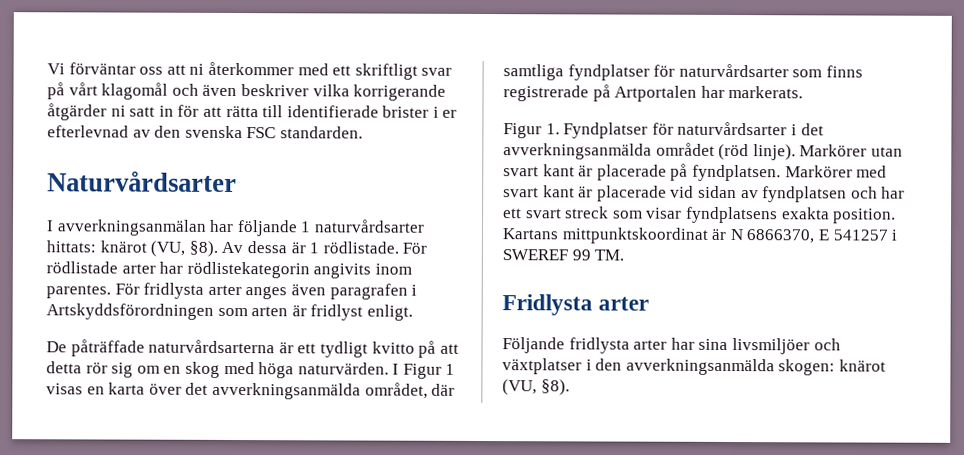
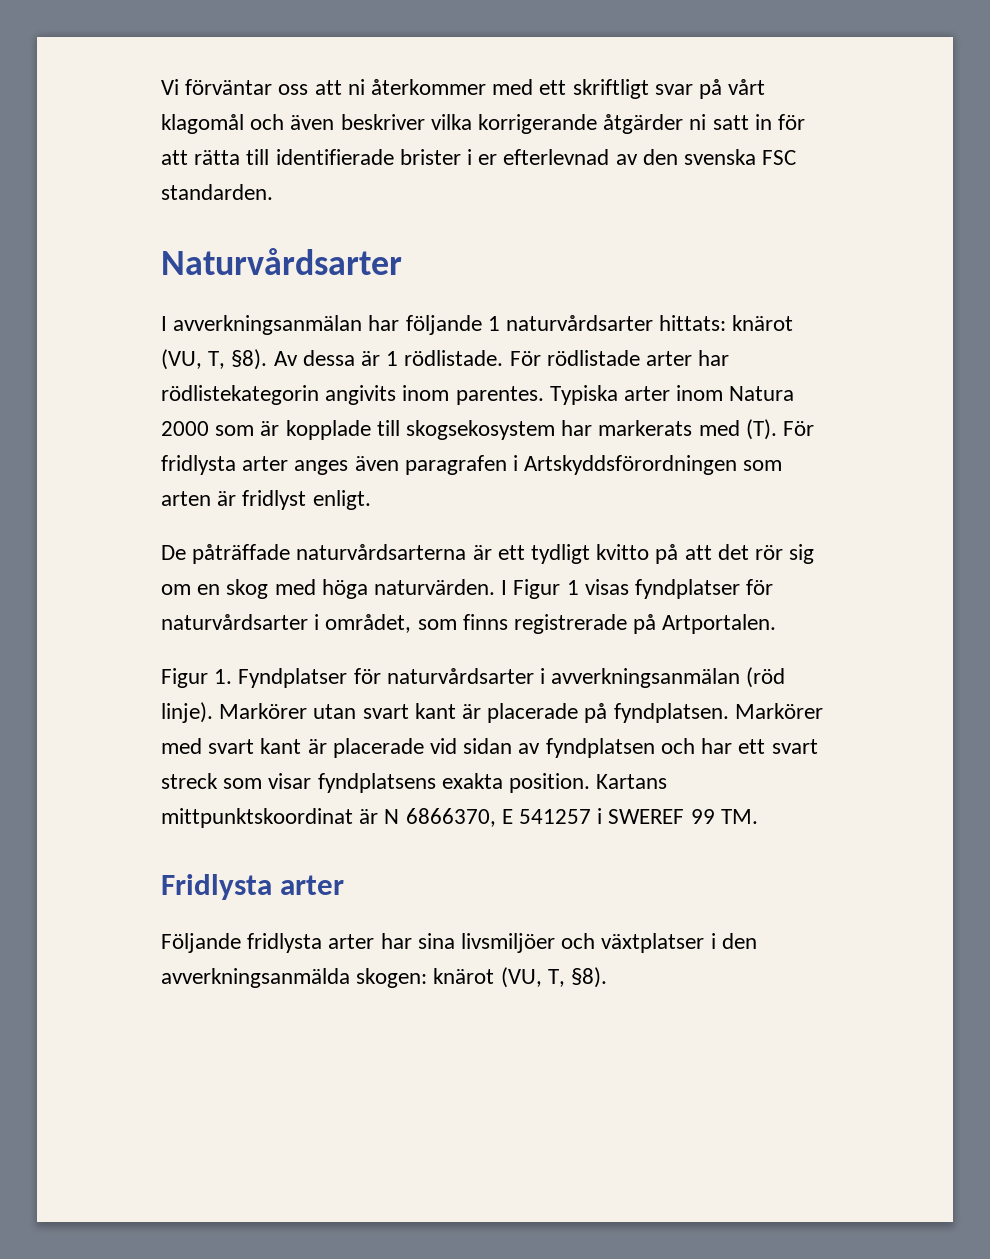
- I avverkningsanmälan har följande 1 naturvårdsarter hittats: knärot (VU, §8).
+ I avverkningsanmälan har följande 1 naturvårdsarter hittats: knärot (VU, T, §8).
- För fridlysta arter anges även paragrafen i Artskyddsförordningen som arten är fridlyst enligt.
+ Typiska arter inom Natura 2000 som är kopplade till skogsekosystem har markerats med (T). För fridlysta arter anges även paragrafen i Artskyddsförordningen som arten är fridlyst enligt.
- De påträffade naturvårdsarterna är ett tydligt kvitto på att detta rör sig om en skog med höga naturvärden.
+ De påträffade naturvårdsarterna är ett tydligt kvitto på att det rör sig om en skog med höga naturvärden.
- I Figur 1 visas en karta över det avverkningsanmälda området, där samtliga fyndplatser för naturvårdsarter som finns registrerade på Artportalen har markerats.
+ I Figur 1 visas fyndplatser för naturvårdsarter i området, som finns registrerade på Artportalen.
- Figur 1. Fyndplatser för naturvårdsarter i det avverkningsanmälda området (röd linje).
+ Figur 1. Fyndplatser för naturvårdsarter i avverkningsanmälan (röd linje).
- Följande fridlysta arter har sina livsmiljöer och växtplatser i den avverkningsanmälda skogen: knärot (VU, §8).
+ Följande fridlysta arter har sina livsmiljöer och växtplatser i den avverkningsanmälda skogen: knärot (VU, T, §8).

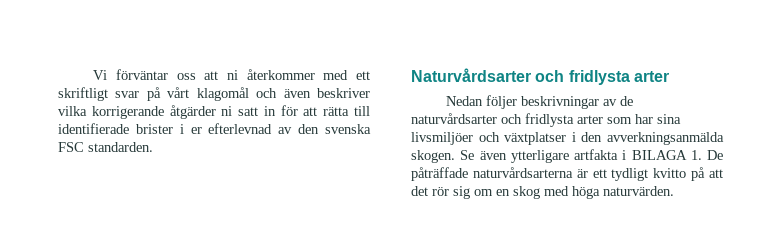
- Naturvårdsarter
- I avverkningsanmälan har följande 1 naturvårdsarter hittats: knärot (VU, T, §8). Av dessa är 1 rödlistade. För rödlistade arter har rödlistekategorin angivits inom parentes. Typiska arter inom Natura 2000 som är kopplade till skogsekosystem har markerats med (T). För fridlysta arter anges även paragrafen i Artskyddsförordningen som arten är fridlyst enligt.
- De påträffade naturvårdsarterna är ett tydligt kvitto på att det rör sig om en skog med höga naturvärden. I Figur 1 visas fyndplatser för naturvårdsarter i området, som finns registrerade på Artportalen.
- Figur 1. Fyndplatser för naturvårdsarter i avverkningsanmälan (röd linje). Markörer utan svart kant är placerade på fyndplatsen. Markörer med svart kant är placerade vid sidan av fyndplatsen och har ett svart streck som visar fyndplatsens exakta position. Kartans mittpunktskoordinat är N 6866370, E 541257 i SWEREF 99 TM.
- Fridlysta arter
- Följande fridlysta arter har sina livsmiljöer och växtplatser i den avverkningsanmälda skogen: knärot (VU, T, §8).
+ Naturvårdsarter och fridlysta arter
+ Nedan följer beskrivningar av de naturvårdsarter och fridlysta arter som har sina livsmiljöer och växtplatser i den avverkningsanmälda skogen. Se även ytterligare artfakta i BILAGA 1. De påträffade naturvårdsarterna är ett tydligt kvitto på att det rör sig om en skog med höga naturvärden.

